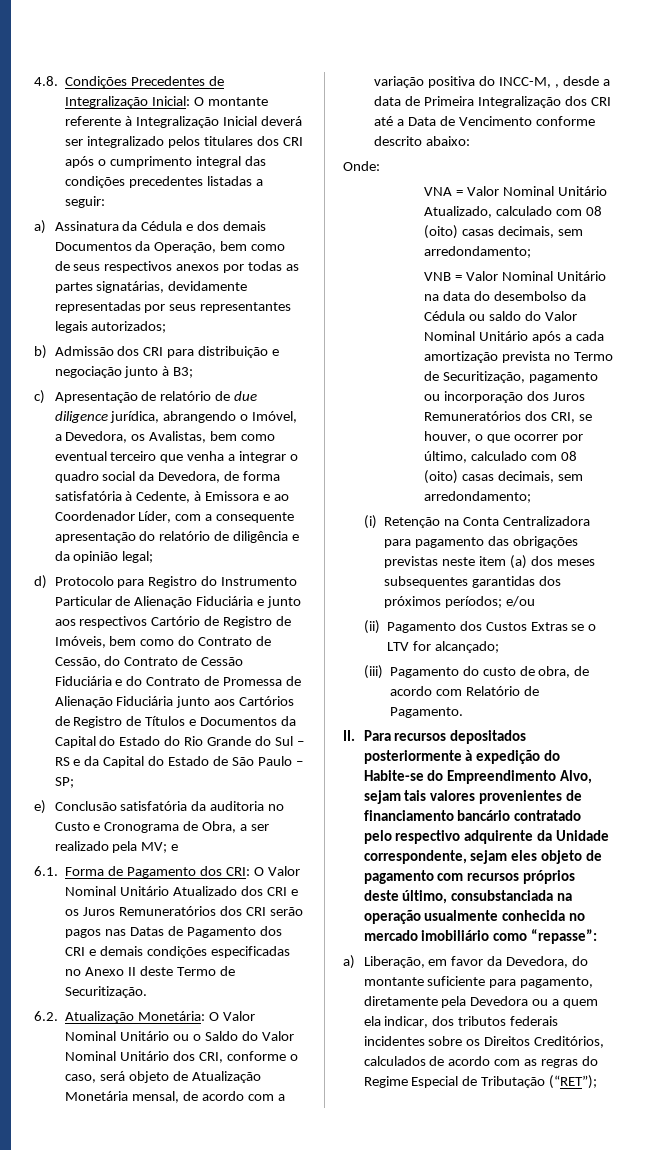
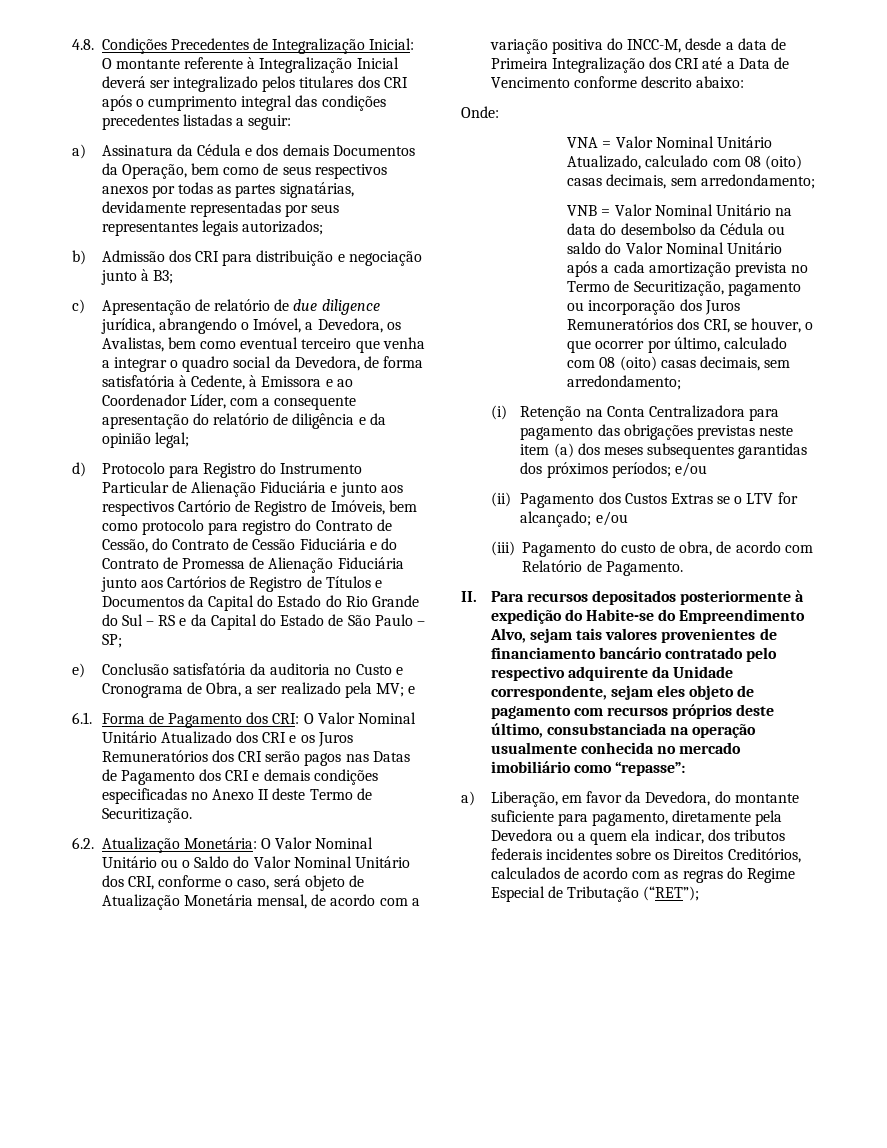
- d) Protocolo para Registro do Instrumento Particular de Alienação Fiduciária e junto aos respectivos Cartório de Registro de Imóveis, bem como do Contrato de Cessão, do Contrato de Cessão Fiduciária e do Contrato de Promessa de Alienação Fiduciária junto aos Cartórios de Registro de Títulos e Documentos da Capital do Estado do Rio Grande do Sul – RS e da Capital do Estado de São Paulo – SP;
+ d) Protocolo para Registro do Instrumento Particular de Alienação Fiduciária e junto aos respectivos Cartório de Registro de Imóveis, bem como protocolo para registro do Contrato de Cessão, do Contrato de Cessão Fiduciária e do Contrato de Promessa de Alienação Fiduciária junto aos Cartórios de Registro de Títulos e Documentos da Capital do Estado do Rio Grande do Sul – RS e da Capital do Estado de São Paulo – SP;
- 6.2. Atualização Monetária: O Valor Nominal Unitário ou o Saldo do Valor Nominal Unitário dos CRI, conforme o caso, será objeto de Atualização Monetária mensal, de acordo com a variação positiva do INCC-M, , desde a data de Primeira Integralização dos CRI até a Data de Vencimento conforme descrito abaixo:
+ 6.2. Atualização Monetária: O Valor Nominal Unitário ou o Saldo do Valor Nominal Unitário dos CRI, conforme o caso, será objeto de Atualização Monetária mensal, de acordo com a variação positiva do INCC-M, desde a data de Primeira Integralização dos CRI até a Data de Vencimento conforme descrito abaixo:
- (ii) Pagamento dos Custos Extras se o LTV for alcançado;
+ (ii) Pagamento dos Custos Extras se o LTV for alcançado; e/ou

